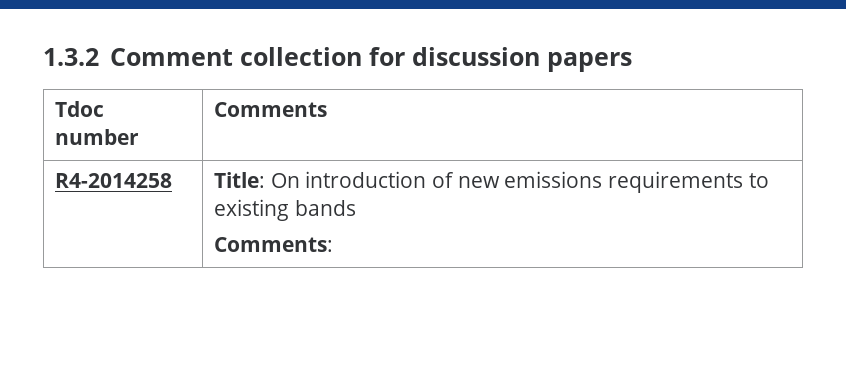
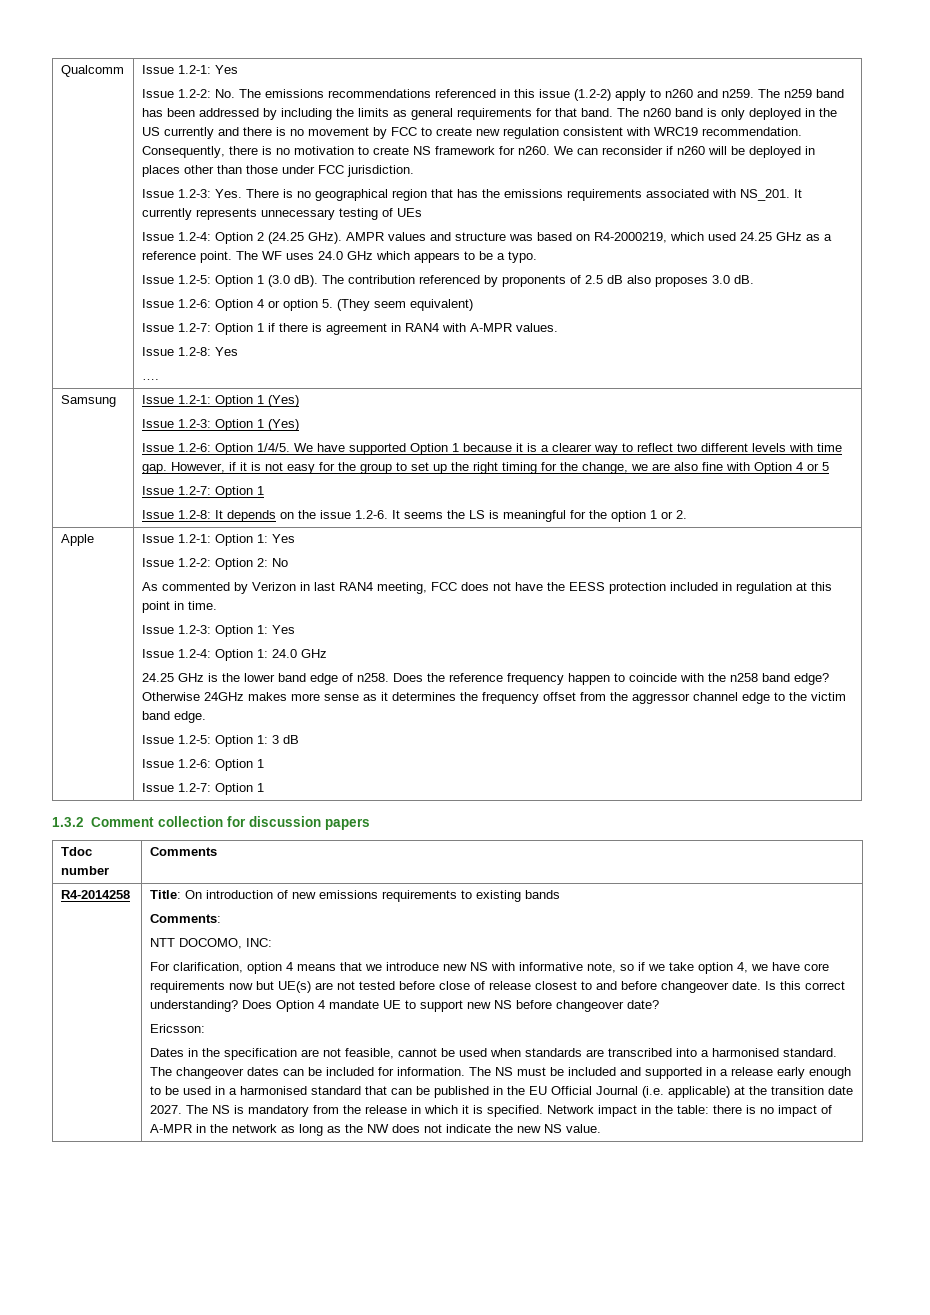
+ Qualcomm | Issue 1.2-1: Yes
+ Issue 1.2-2: No. The emissions recommendations referenced in this issue (1.2-2) apply to n260 and n259. The n259 band has been addressed by including the limits as general requirements for that band. The n260 band is only deployed in the US currently and there is no movement by FCC to create new regulation consistent with WRC19 recommendation. Consequently, there is no motivation to create NS framework for n260. We can reconsider if n260 will be deployed in places other than those under FCC jurisdiction.
+ Issue 1.2-3: Yes. There is no geographical region that has the emissions requirements associated with NS_201. It currently represents unnecessary testing of UEs
+ Issue 1.2-4: Option 2 (24.25 GHz). AMPR values and structure was based on R4-2000219, which used 24.25 GHz as a reference point. The WF uses 24.0 GHz which appears to be a typo.
+ Issue 1.2-5: Option 1 (3.0 dB). The contribution referenced by proponents of 2.5 dB also proposes 3.0 dB.
+ Issue 1.2-6: Option 4 or option 5. (They seem equivalent)
+ Issue 1.2-7: Option 1 if there is agreement in RAN4 with A-MPR values.
+ Issue 1.2-8: Yes
+ ….
+ Samsung | Issue 1.2-1: Option 1 (Yes)
+ Issue 1.2-3: Option 1 (Yes)
+ Issue 1.2-6: Option 1/4/5. We have supported Option 1 because it is a clearer way to reflect two different levels with time gap. However, if it is not easy for the group to set up the right timing for the change, we are also fine with Option 4 or 5
+ Issue 1.2-7: Option 1
+ Issue 1.2-8: It depends on the issue 1.2-6. It seems the LS is meaningful for the option 1 or 2.
+ Apple | Issue 1.2-1: Option 1: Yes
+ Issue 1.2-2: Option 2: No
+ As commented by Verizon in last RAN4 meeting, FCC does not have the EESS protection included in regulation at this point in time.
+ Issue 1.2-3: Option 1: Yes
+ Issue 1.2-4: Option 1: 24.0 GHz
+ 24.25 GHz is the lower band edge of n258. Does the reference frequency happen to coincide with the n258 band edge? Otherwise 24GHz makes more sense as it determines the frequency offset from the aggressor channel edge to the victim band edge.
+ Issue 1.2-5: Option 1: 3 dB
+ Issue 1.2-6: Option 1
+ Issue 1.2-7: Option 1
+ NTT DOCOMO, INC:
+ For clarification, option 4 means that we introduce new NS with informative note, so if we take option 4, we have core requirements now but UE(s) are not tested before close of release closest to and before changeover date. Is this correct understanding? Does Option 4 mandate UE to support new NS before changeover date?
+ Ericsson:
+ Dates in the specification are not feasible, cannot be used when standards are transcribed into a harmonised standard. The changeover dates can be included for information. The NS must be included and supported in a release early enough to be used in a harmonised standard that can be published in the EU Official Journal (i.e. applicable) at the transition date 2027. The NS is mandatory from the release in which it is specified. Network impact in the table: there is no impact of A-MPR in the network as long as the NW does not indicate the new NS value.

